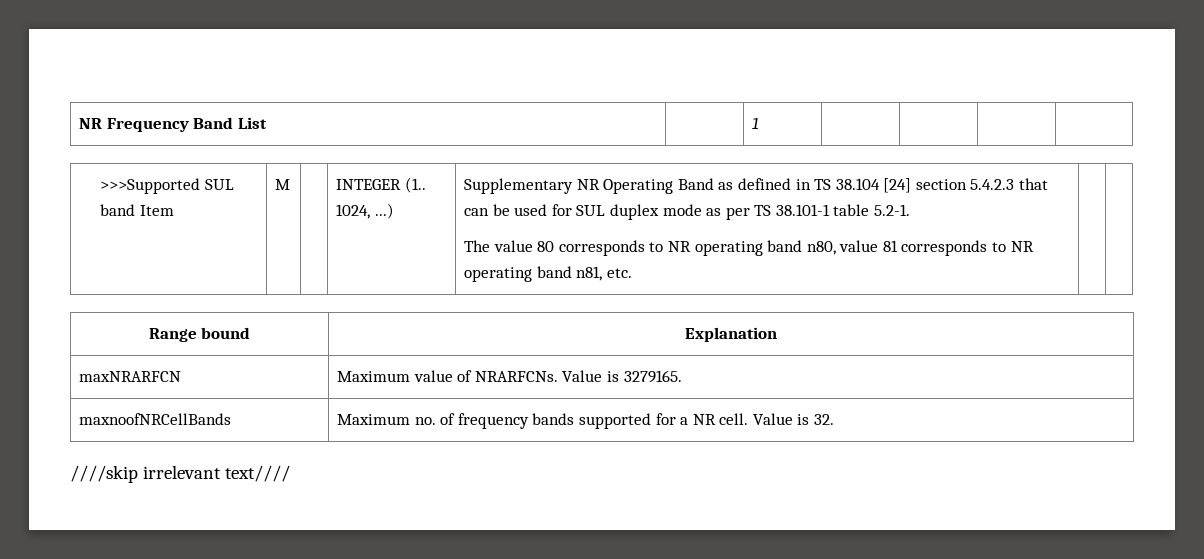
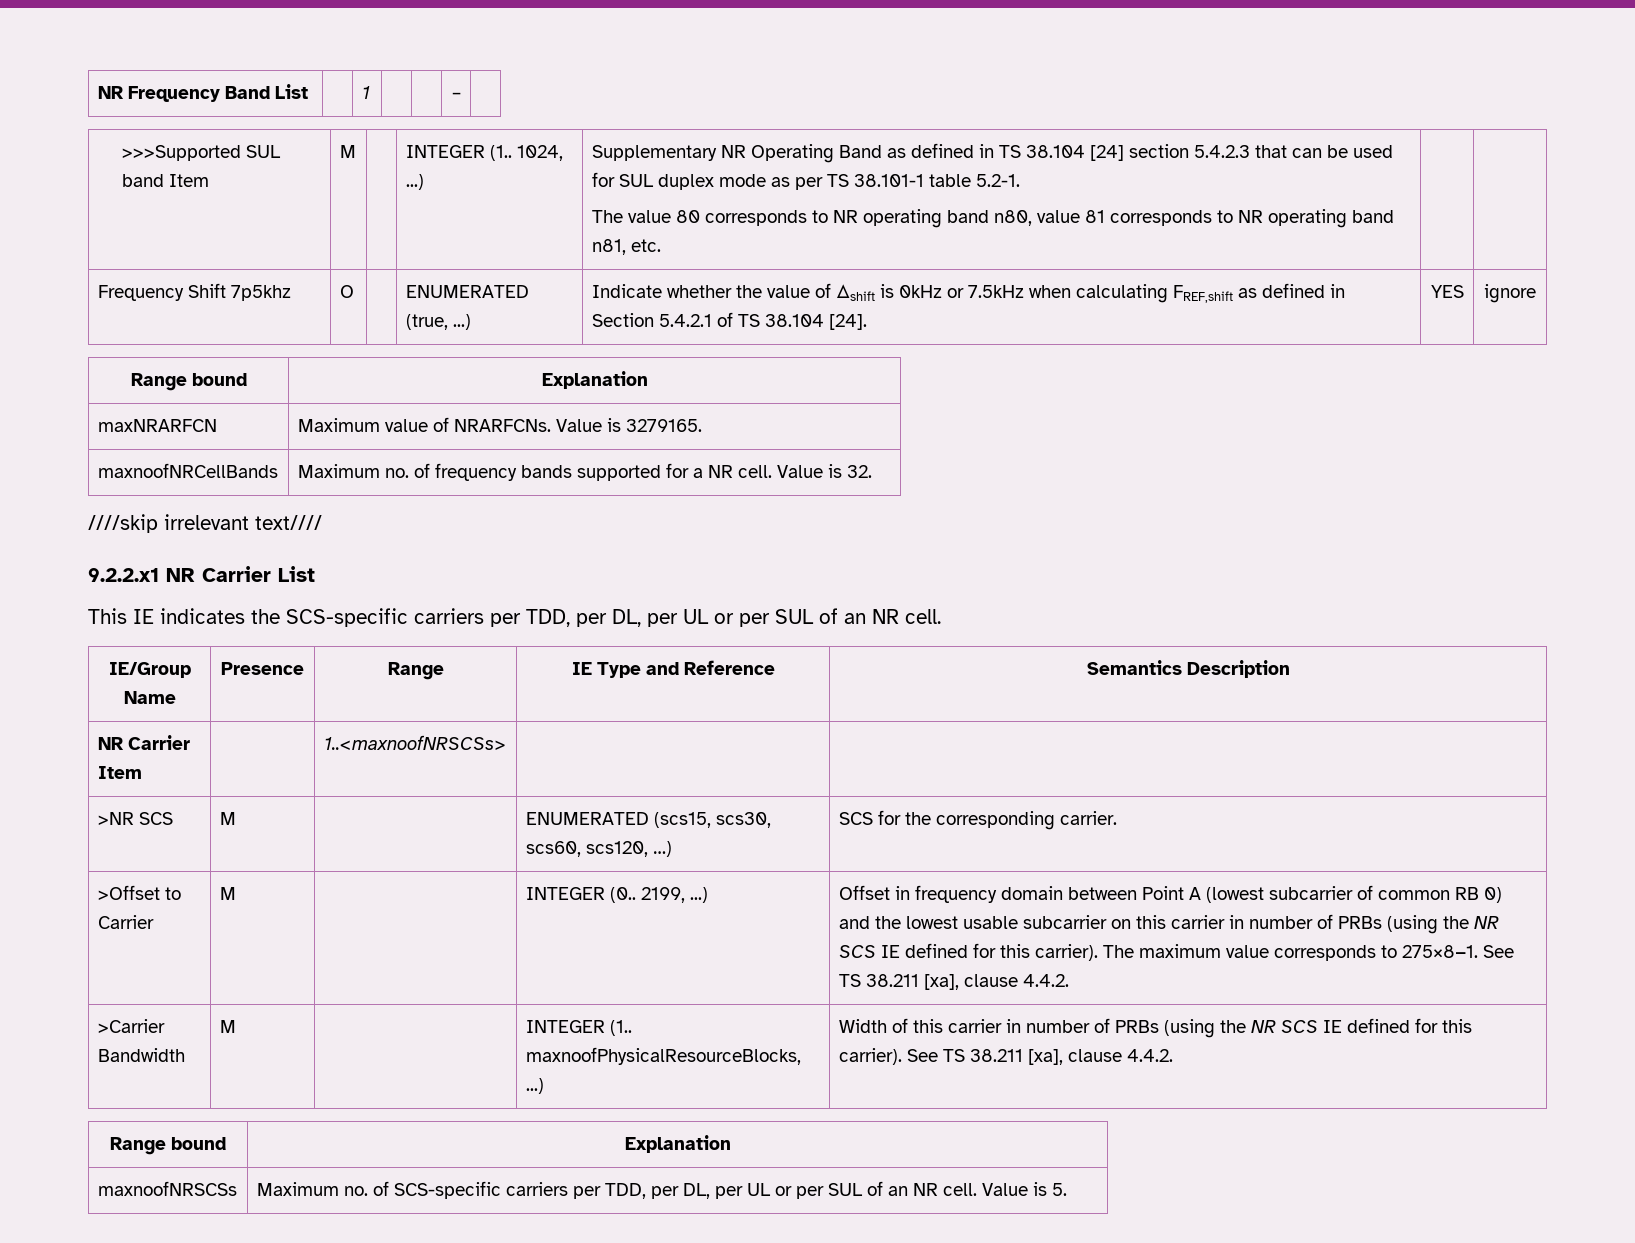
- NR Frequency Band List | | 1 | | | |
+ NR Frequency Band List | | 1 | | | – |
+ Frequency Shift 7p5khz | O | | ENUMERATED (true, ...) | Indicate whether the value of Δshift is 0kHz or 7.5kHz when calculating FREF,shift as defined in Section 5.4.2.1 of TS 38.104 [24]. | YES | ignore
+ 9.2.2.x1 NR Carrier List
+ This IE indicates the SCS-specific carriers per TDD, per DL, per UL or per SUL of an NR cell.
+ IE/Group Name | Presence | Range | IE Type and Reference | Semantics Description
+ NR Carrier Item | | 1..<maxnoofNRSCSs> | |
+ >NR SCS | M | | ENUMERATED (scs15, scs30, scs60, scs120, …) | SCS for the corresponding carrier.
+ >Offset to Carrier | M | | INTEGER (0.. 2199, ...) | Offset in frequency domain between Point A (lowest subcarrier of common RB 0) and the lowest usable subcarrier on this carrier in number of PRBs (using the NR SCS IE defined for this carrier). The maximum value corresponds to 275×8−1. See TS 38.211 [xa], clause 4.4.2.
+ >Carrier Bandwidth | M | | INTEGER (1.. maxnoofPhysicalResourceBlocks, ...) | Width of this carrier in number of PRBs (using the NR SCS IE defined for this carrier). See TS 38.211 [xa], clause 4.4.2.
+ Range bound | Explanation
+ maxnoofNRSCSs | Maximum no. of SCS-specific carriers per TDD, per DL, per UL or per SUL of an NR cell. Value is 5.

